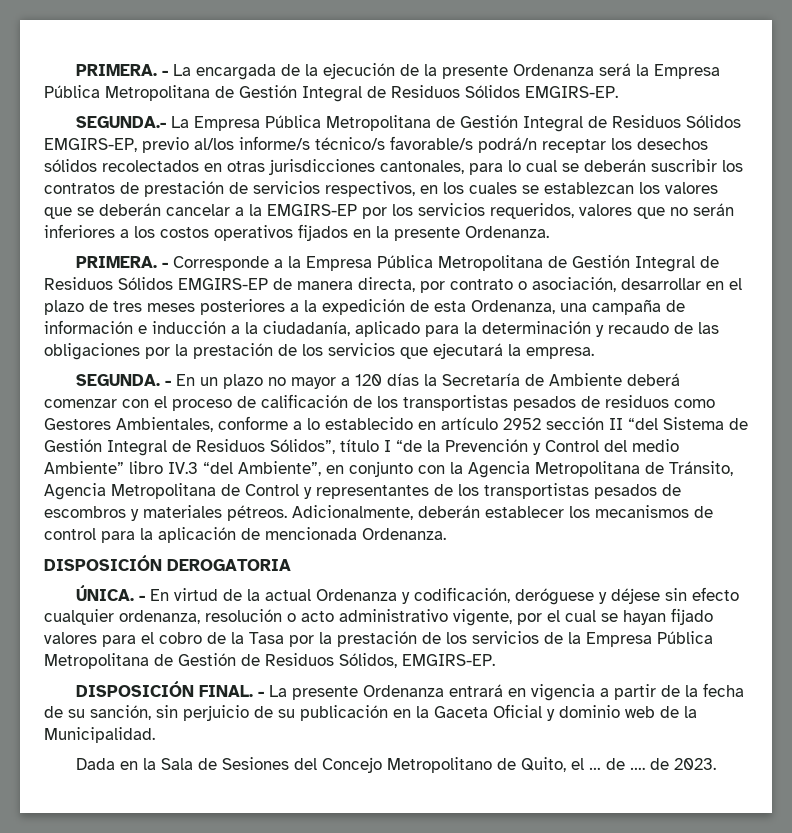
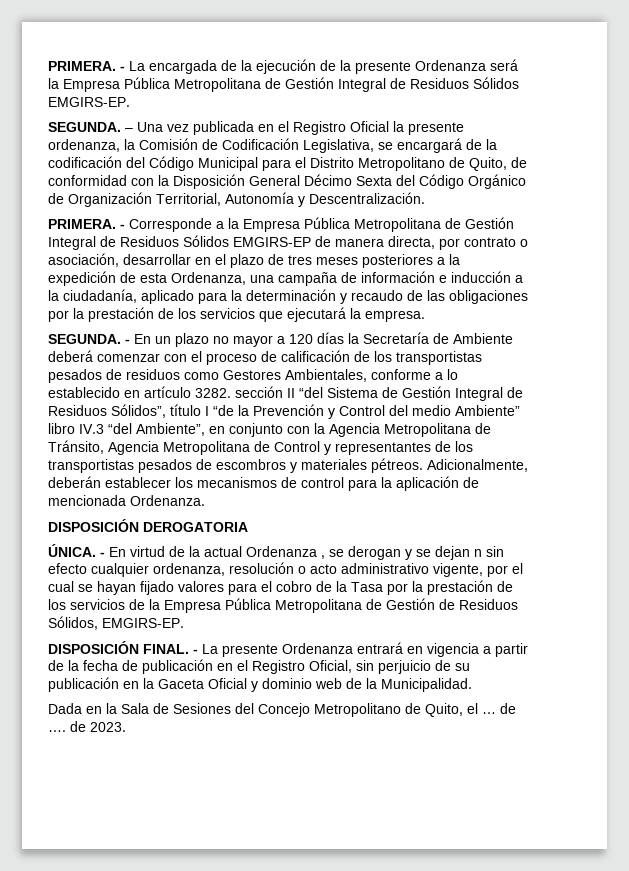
- SEGUNDA.- La Empresa Pública Metropolitana de Gestión Integral de Residuos Sólidos EMGIRS-EP, previo al/los informe/s técnico/s favorable/s podrá/n receptar los desechos sólidos recolectados en otras jurisdicciones cantonales, para lo cual se deberán suscribir los contratos de prestación de servicios respectivos, en los cuales se establezcan los valores que se deberán cancelar a la EMGIRS-EP por los servicios requeridos, valores que no serán inferiores a los costos operativos fijados en la presente Ordenanza.
+ SEGUNDA. – Una vez publicada en el Registro Oficial la presente ordenanza, la Comisión de Codificación Legislativa, se encargará de la codificación del Código Municipal para el Distrito Metropolitano de Quito, de conformidad con la Disposición General Décimo Sexta del Código Orgánico de Organización Territorial, Autonomía y Descentralización.
- - En un plazo no mayor a 120 días la Secretaría de Ambiente deberá comenzar con el proceso de calificación de los transportistas pesados de residuos como Gestores Ambientales, conforme a lo establecido en artículo 2952 sección II “del Sistema de Gestión Integral de Residuos Sólidos”, título I “de la Prevención y Control del medio Ambiente” libro IV.3 “del Ambiente”, en conjunto con la Agencia Metropolitana de Tránsito, Agencia Metropolitana de Control y representantes de los transportistas pesados de escombros y materiales pétreos.
+ - En un plazo no mayor a 120 días la Secretaría de Ambiente deberá comenzar con el proceso de calificación de los transportistas pesados de residuos como Gestores Ambientales, conforme a lo establecido en artículo 3282. sección II “del Sistema de Gestión Integral de Residuos Sólidos”, título I “de la Prevención y Control del medio Ambiente” libro IV.3 “del Ambiente”, en conjunto con la Agencia Metropolitana de Tránsito, Agencia Metropolitana de Control y representantes de los transportistas pesados de escombros y materiales pétreos.
- - En virtud de la actual Ordenanza y codificación, deróguese y déjese sin efecto cualquier ordenanza, resolución o acto administrativo vigente, por el cual se hayan fijado valores para el cobro de la Tasa por la prestación de los servicios de la Empresa Pública Metropolitana de Gestión de Residuos Sólidos, EMGIRS-EP.
+ - En virtud de la actual Ordenanza , se derogan y se dejan n sin efecto cualquier ordenanza, resolución o acto administrativo vigente, por el cual se hayan fijado valores para el cobro de la Tasa por la prestación de los servicios de la Empresa Pública Metropolitana de Gestión de Residuos Sólidos, EMGIRS-EP.
- - La presente Ordenanza entrará en vigencia a partir de la fecha de su sanción, sin perjuicio de su publicación en la Gaceta Oficial y dominio web de la Municipalidad.
+ - La presente Ordenanza entrará en vigencia a partir de la fecha de publicación en el Registro Oficial, sin perjuicio de su publicación en la Gaceta Oficial y dominio web de la Municipalidad.

